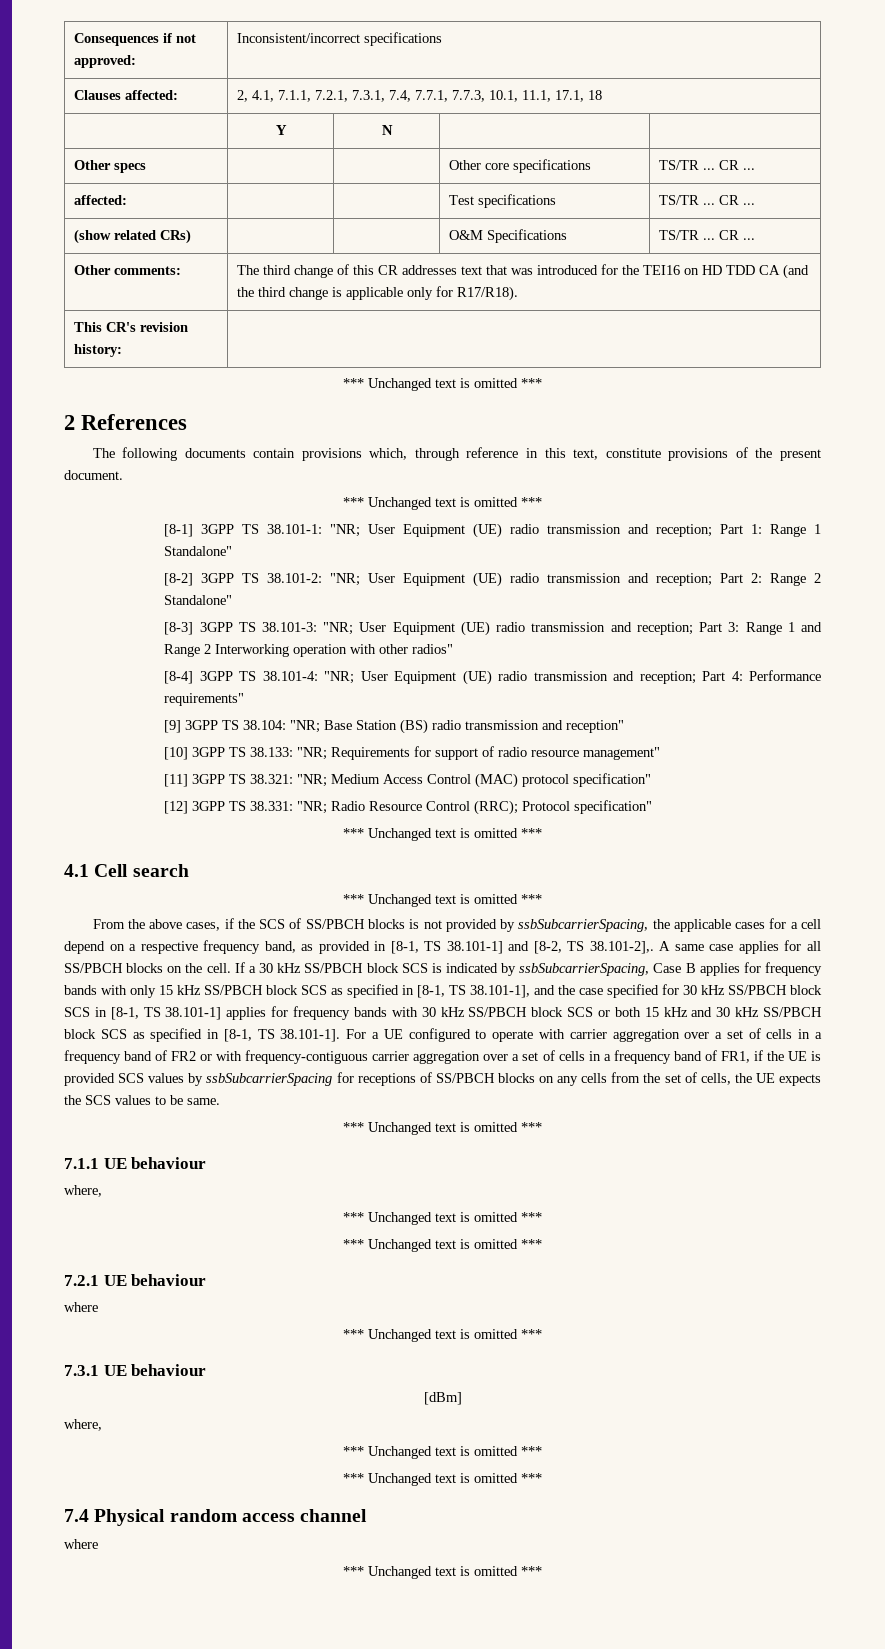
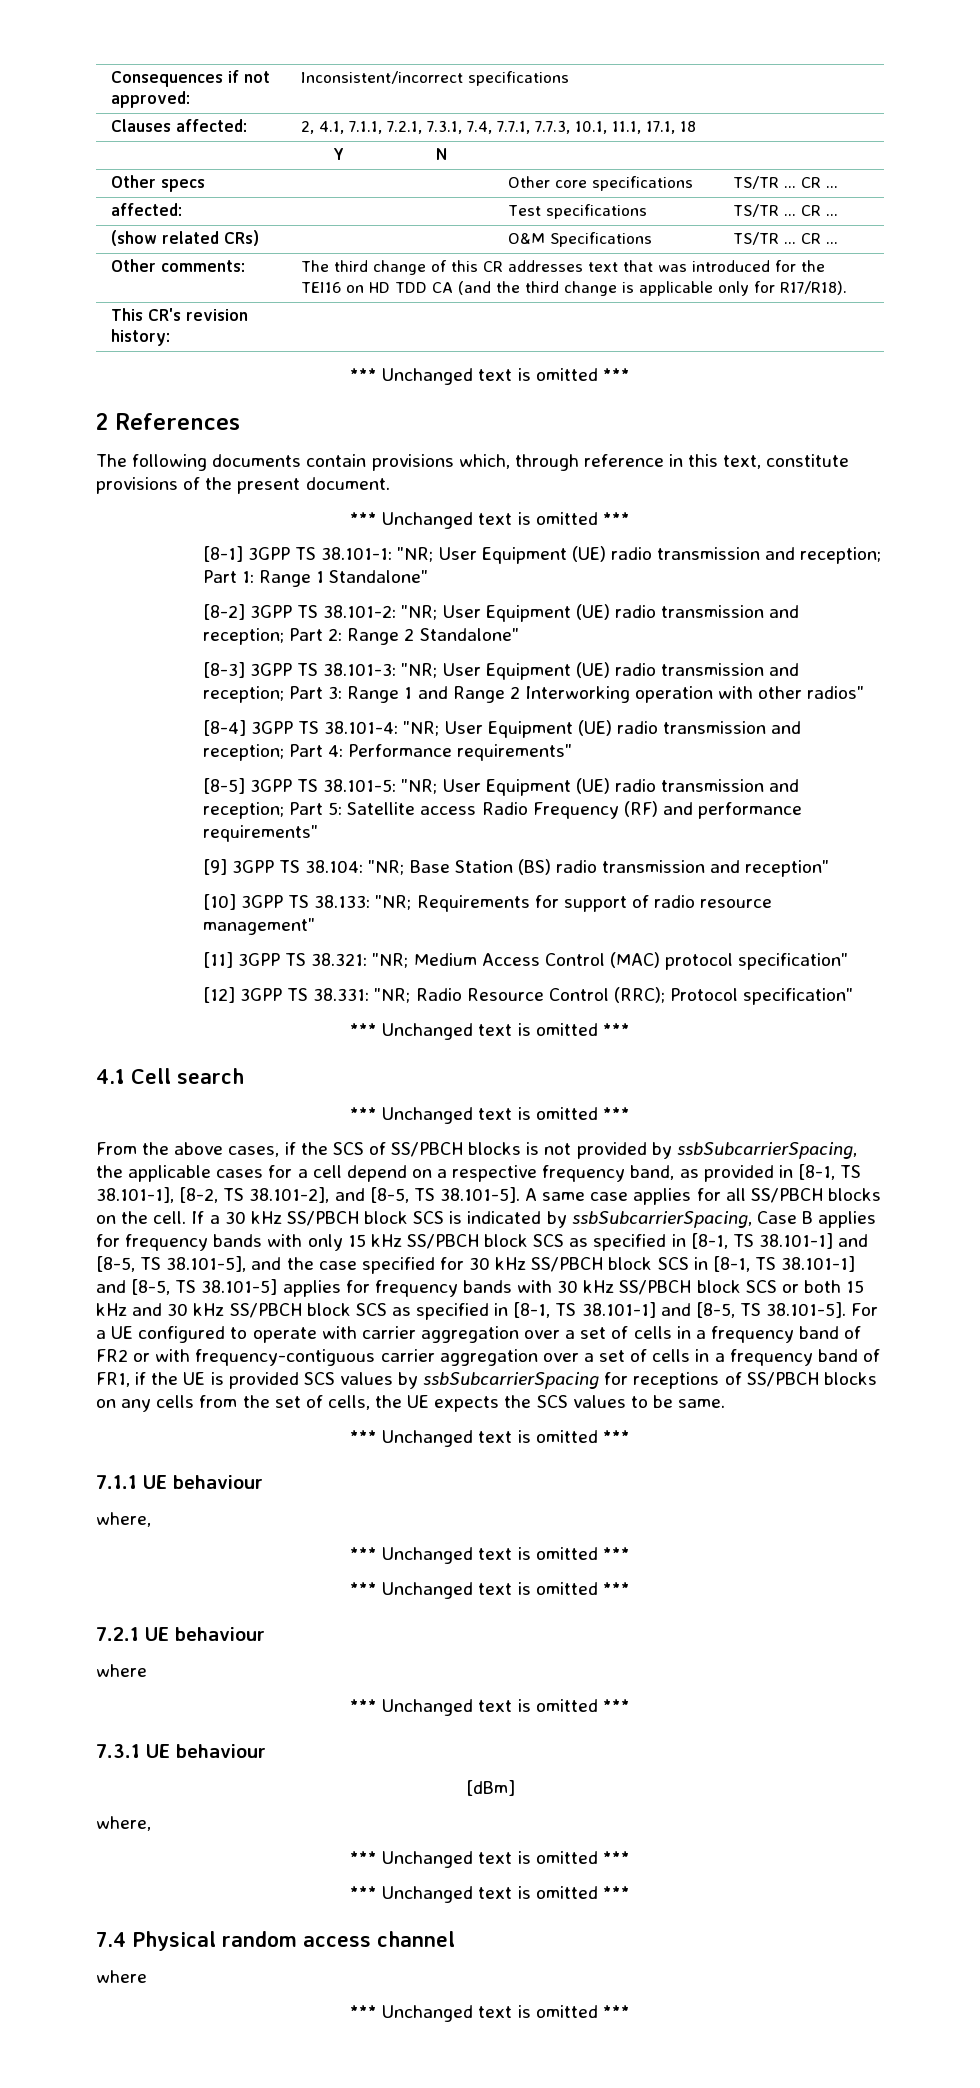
+ [8-5] 3GPP TS 38.101-5: "NR; User Equipment (UE) radio transmission and reception; Part 5: Satellite access Radio Frequency (RF) and performance requirements"
- From the above cases, if the SCS of SS/PBCH blocks is not provided by ssbSubcarrierSpacing, the applicable cases for a cell depend on a respective frequency band, as provided in [8-1, TS 38.101-1] and [8-2, TS 38.101-2],. A same case applies for all SS/PBCH blocks on the cell.
+ From the above cases, if the SCS of SS/PBCH blocks is not provided by ssbSubcarrierSpacing, the applicable cases for a cell depend on a respective frequency band, as provided in [8-1, TS 38.101-1], [8-2, TS 38.101-2], and [8-5, TS 38.101-5]. A same case applies for all SS/PBCH blocks on the cell.
- If a 30 kHz SS/PBCH block SCS is indicated by ssbSubcarrierSpacing, Case B applies for frequency bands with only 15 kHz SS/PBCH block SCS as specified in [8-1, TS 38.101-1], and the case specified for 30 kHz SS/PBCH block SCS in [8-1, TS 38.101-1] applies for frequency bands with 30 kHz SS/PBCH block SCS or both 15 kHz and 30 kHz SS/PBCH block SCS as specified in [8-1, TS 38.101-1]. For a UE configured to operate with carrier aggregation over a set of cells in a frequency band of FR2 or with frequency-contiguous carrier aggregation over a set of cells in a frequency band of FR1, if the UE is provided SCS values by ssbSubcarrierSpacing for receptions of SS/PBCH blocks on any cells from the set of cells, the UE expects the SCS values to be same.
+ If a 30 kHz SS/PBCH block SCS is indicated by ssbSubcarrierSpacing, Case B applies for frequency bands with only 15 kHz SS/PBCH block SCS as specified in [8-1, TS 38.101-1] and [8-5, TS 38.101-5], and the case specified for 30 kHz SS/PBCH block SCS in [8-1, TS 38.101-1] and [8-5, TS 38.101-5] applies for frequency bands with 30 kHz SS/PBCH block SCS or both 15 kHz and 30 kHz SS/PBCH block SCS as specified in [8-1, TS 38.101-1] and [8-5, TS 38.101-5]. For a UE configured to operate with carrier aggregation over a set of cells in a frequency band of FR2 or with frequency-contiguous carrier aggregation over a set of cells in a frequency band of FR1, if the UE is provided SCS values by ssbSubcarrierSpacing for receptions of SS/PBCH blocks on any cells from the set of cells, the UE expects the SCS values to be same.

